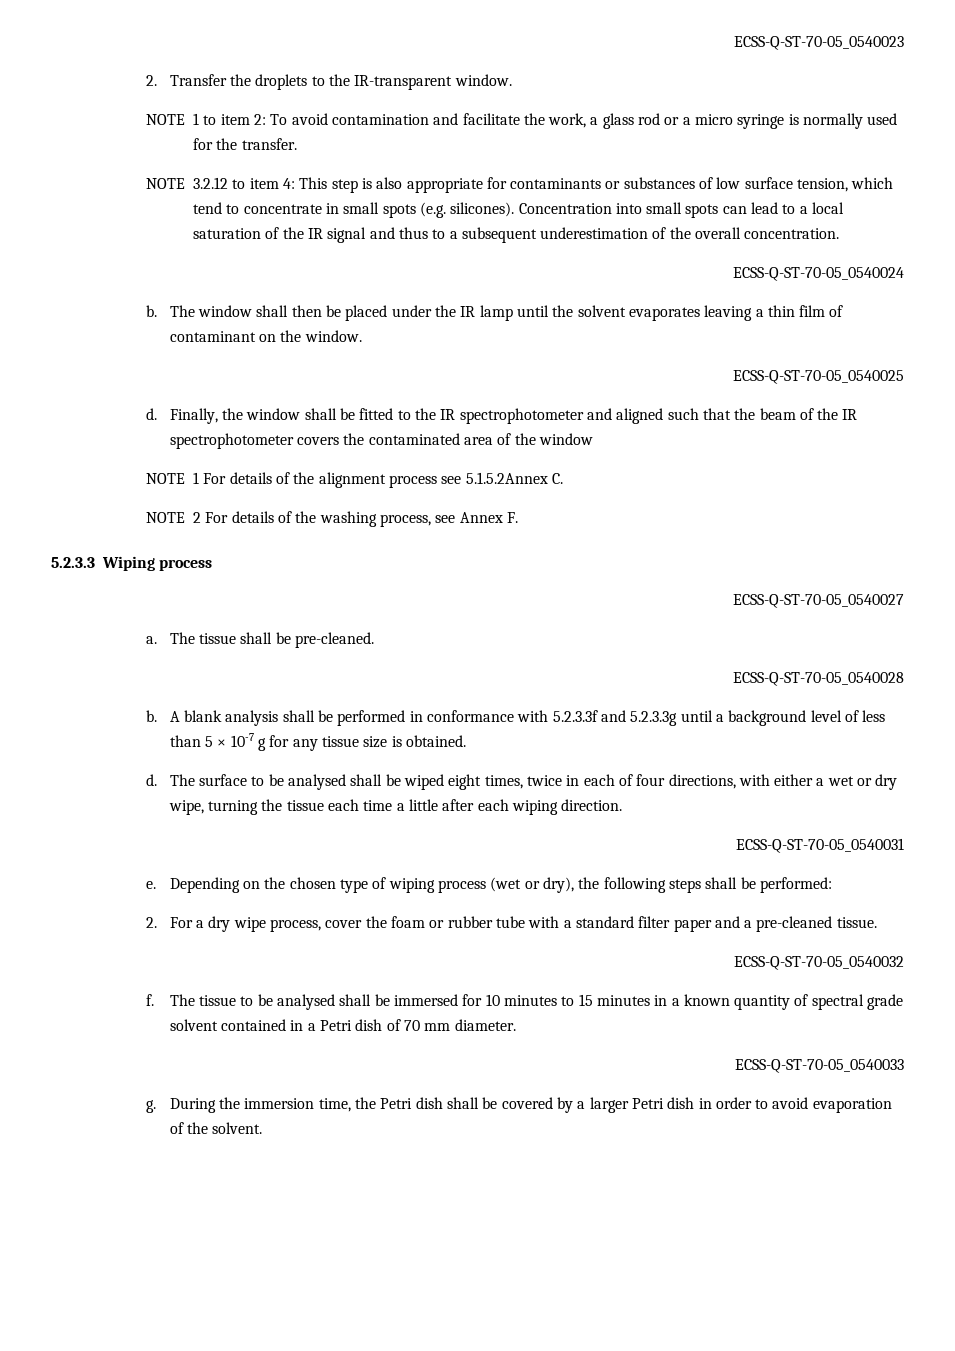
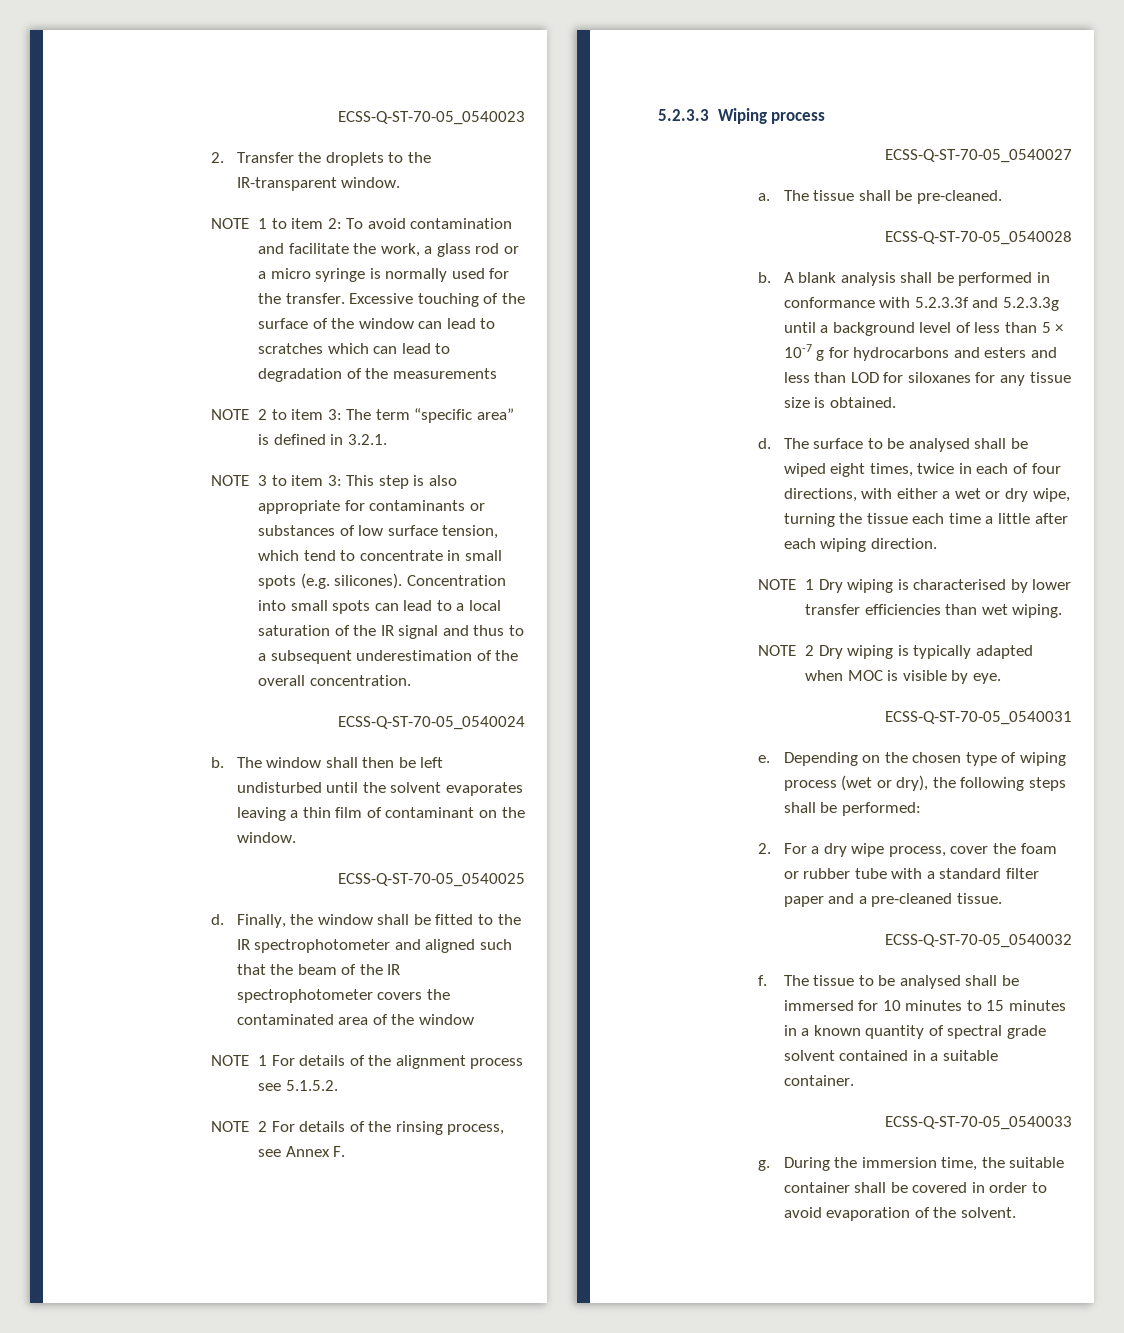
- NOTE 1 to item 2: To avoid contamination and facilitate the work, a glass rod or a micro syringe is normally used for the transfer.
- NOTE 3.2.12 to item 4: This step is also appropriate for contaminants or substances of low surface tension, which tend to concentrate in small spots (e.g. silicones).
+ NOTE 1 to item 2: To avoid contamination and facilitate the work, a glass rod or a micro syringe is normally used for the transfer. Excessive touching of the surface of the window can lead to scratches which can lead to degradation of the measurements
+ NOTE 2 to item 3: The term “specific area” is defined in 3.2.1.
+ NOTE 3 to item 3: This step is also appropriate for contaminants or substances of low surface tension, which tend to concentrate in small spots (e.g. silicones).
- The window shall then be placed under the IR lamp until the solvent evaporates leaving a thin film of contaminant on the window.
+ The window shall then be left undisturbed until the solvent evaporates leaving a thin film of contaminant on the window.
- NOTE 1 For details of the alignment process see 5.1.5.2Annex C.
+ NOTE 1 For details of the alignment process see 5.1.5.2.
- NOTE 2 For details of the washing process, see Annex F.
+ NOTE 2 For details of the rinsing process, see Annex F.
- A blank analysis shall be performed in conformance with 5.2.3.3f and 5.2.3.3g until a background level of less than 5 × 10-7 g for any tissue size is obtained.
+ A blank analysis shall be performed in conformance with 5.2.3.3f and 5.2.3.3g until a background level of less than 5 × 10-7 g for hydrocarbons and esters and less than LOD for siloxanes for any tissue size is obtained.
+ NOTE 1 Dry wiping is characterised by lower transfer efficiencies than wet wiping.
+ NOTE 2 Dry wiping is typically adapted when MOC is visible by eye.
- The tissue to be analysed shall be immersed for 10 minutes to 15 minutes in a known quantity of spectral grade solvent contained in a Petri dish of 70 mm diameter.
+ The tissue to be analysed shall be immersed for 10 minutes to 15 minutes in a known quantity of spectral grade solvent contained in a suitable container.
- During the immersion time, the Petri dish shall be covered by a larger Petri dish in order to avoid evaporation of the solvent.
+ During the immersion time, the suitable container shall be covered in order to avoid evaporation of the solvent.

